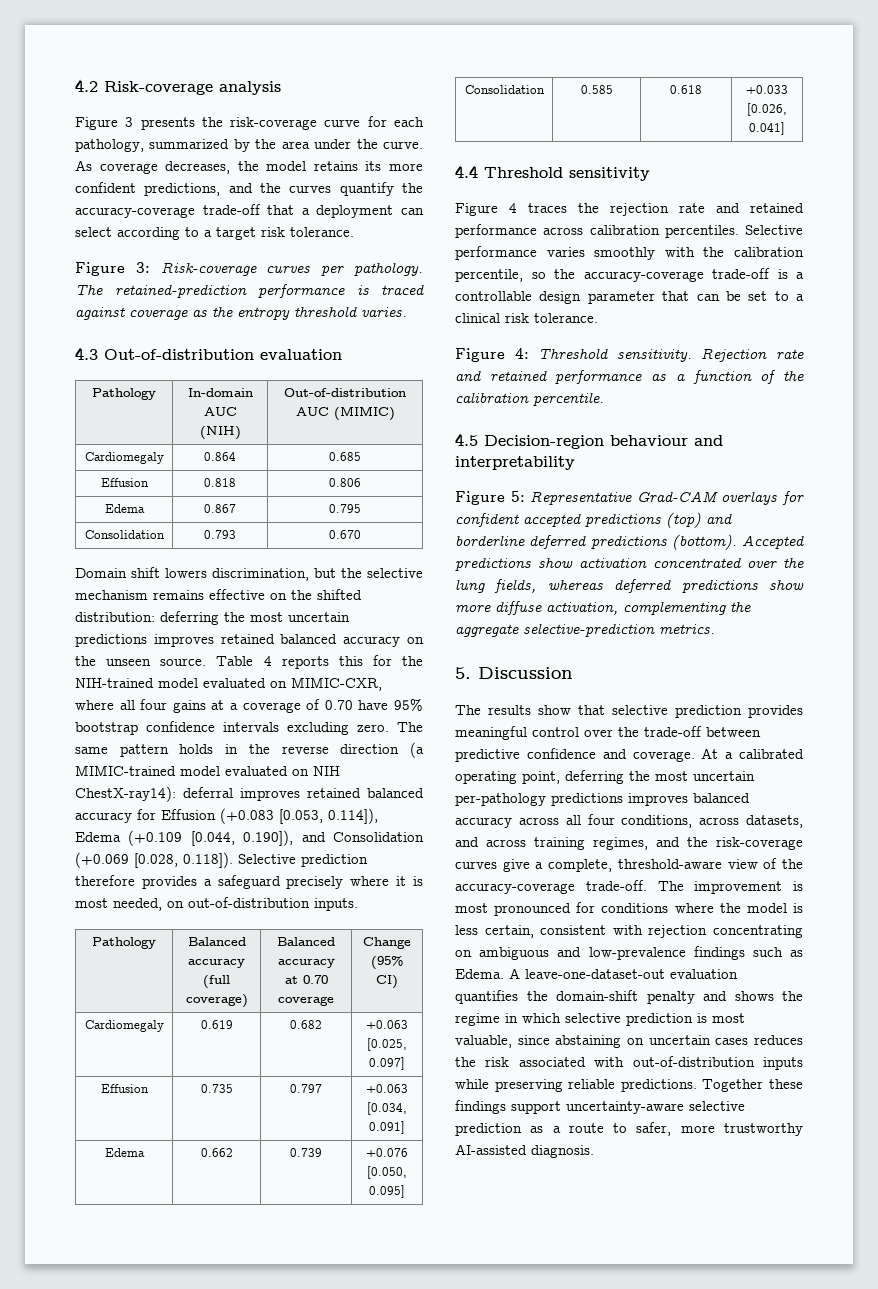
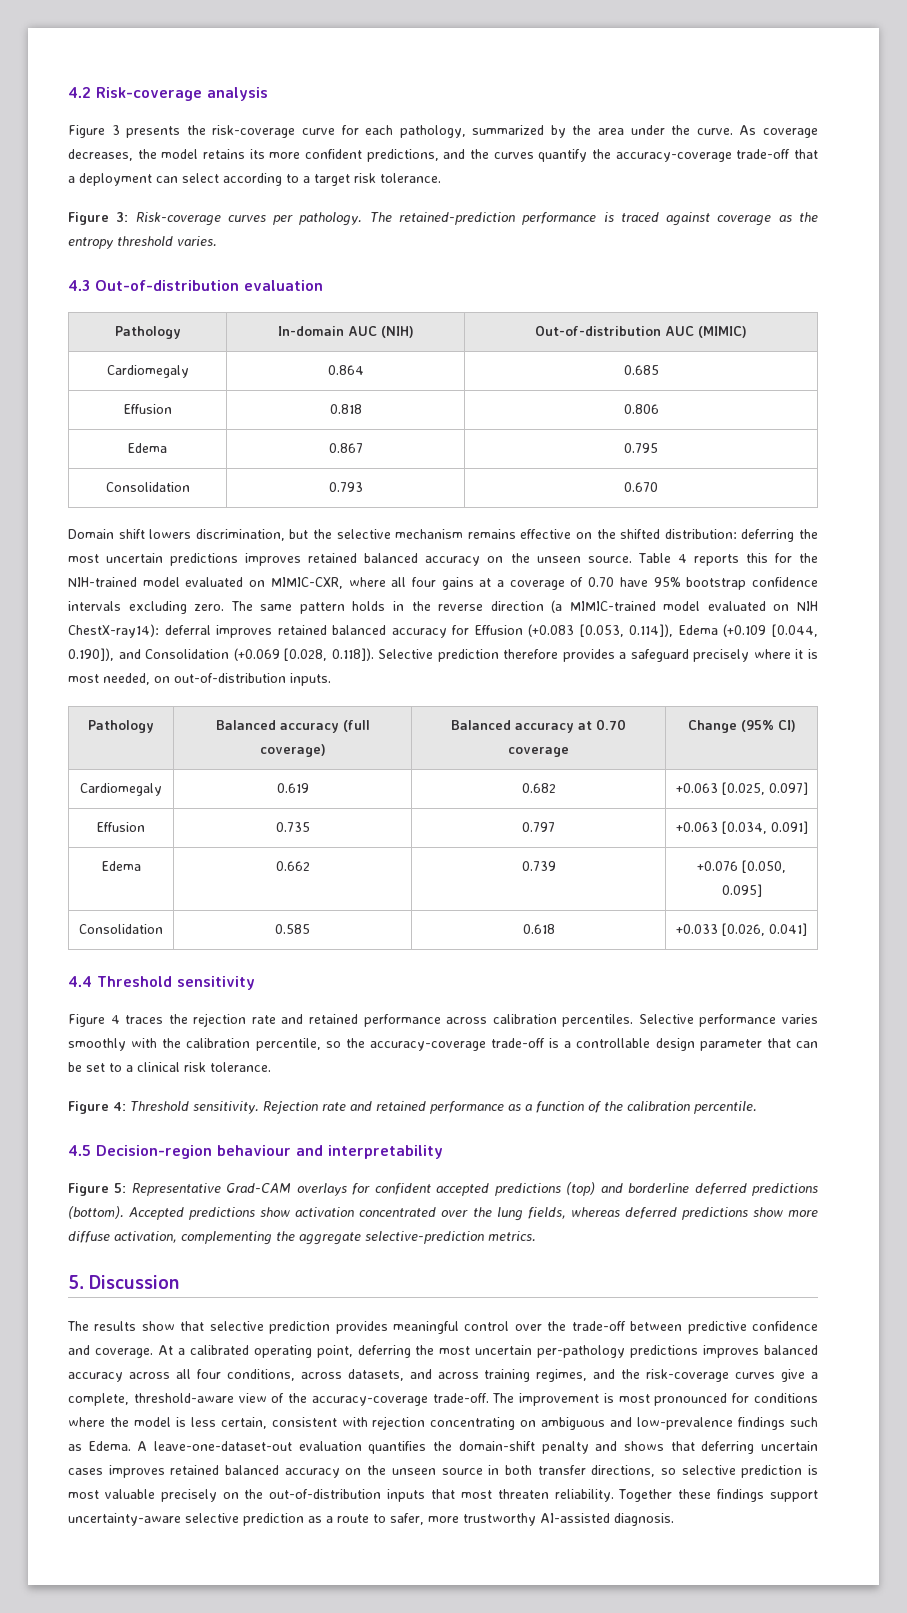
- A leave-one-dataset-out evaluation quantifies the domain-shift penalty and shows the regime in which selective prediction is most valuable, since abstaining on uncertain cases reduces the risk associated with out-of-distribution inputs while preserving reliable predictions.
+ A leave-one-dataset-out evaluation quantifies the domain-shift penalty and shows that deferring uncertain cases improves retained balanced accuracy on the unseen source in both transfer directions, so selective prediction is most valuable precisely on the out-of-distribution inputs that most threaten reliability.

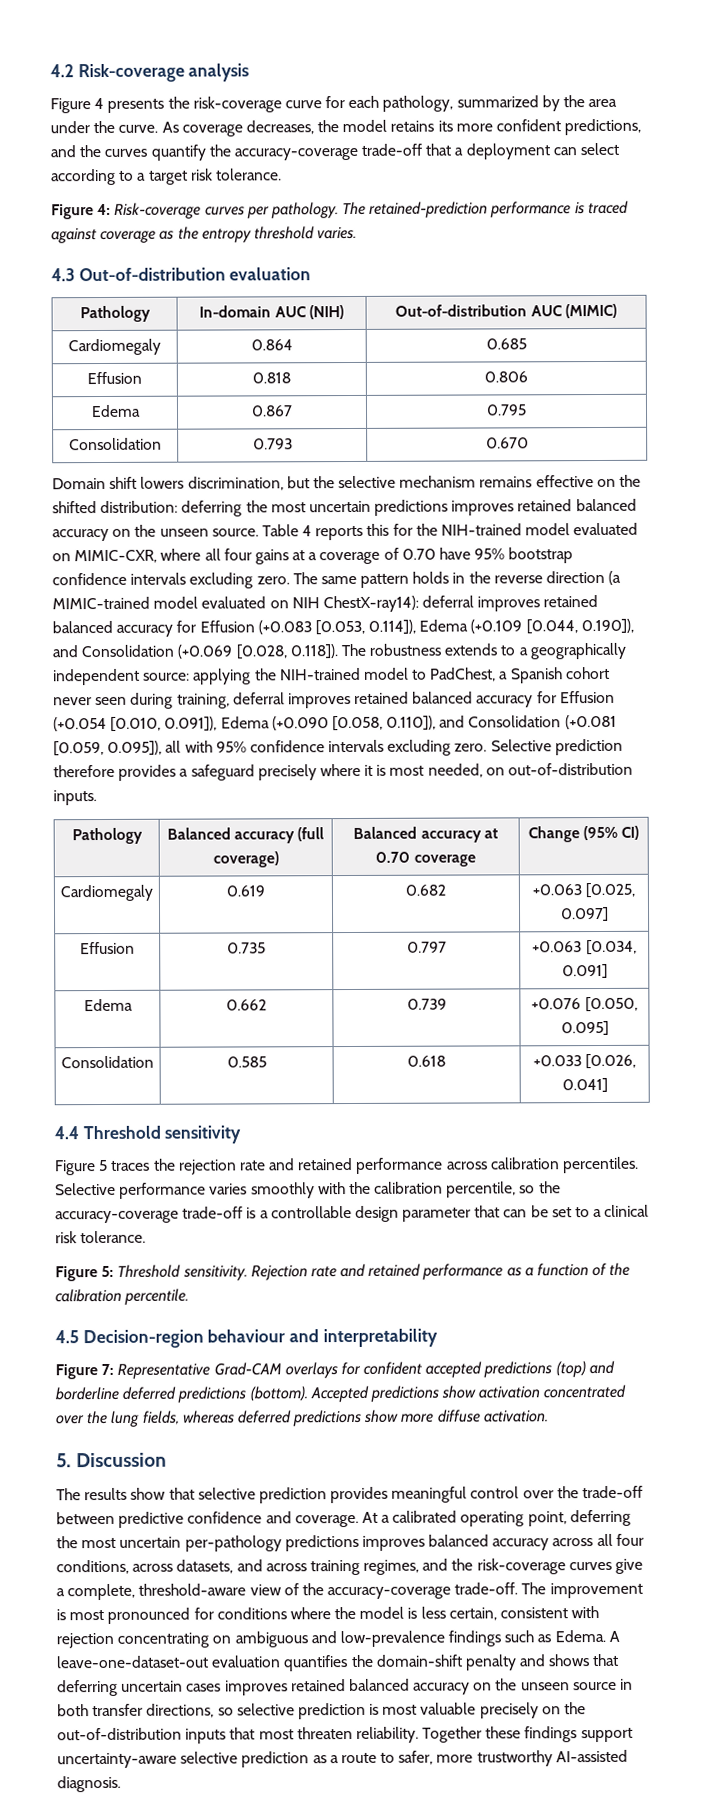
- Figure 3 presents the risk-coverage curve for each pathology, summarized by the area under the curve.
+ Figure 4 presents the risk-coverage curve for each pathology, summarized by the area under the curve.
- Figure 3: Risk-coverage curves per pathology.
+ Figure 4: Risk-coverage curves per pathology.
- The same pattern holds in the reverse direction (a MIMIC-trained model evaluated on NIH ChestX-ray14): deferral improves retained balanced accuracy for Effusion (+0.083 [0.053, 0.114]), Edema (+0.109 [0.044, 0.190]), and Consolidation (+0.069 [0.028, 0.118]). Selective prediction therefore provides a safeguard precisely where it is most needed, on out-of-distribution inputs.
+ The same pattern holds in the reverse direction (a MIMIC-trained model evaluated on NIH ChestX-ray14): deferral improves retained balanced accuracy for Effusion (+0.083 [0.053, 0.114]), Edema (+0.109 [0.044, 0.190]), and Consolidation (+0.069 [0.028, 0.118]). The robustness extends to a geographically independent source: applying the NIH-trained model to PadChest, a Spanish cohort never seen during training, deferral improves retained balanced accuracy for Effusion (+0.054 [0.010, 0.091]), Edema (+0.090 [0.058, 0.110]), and Consolidation (+0.081 [0.059, 0.095]), all with 95% confidence intervals excluding zero. Selective prediction therefore provides a safeguard precisely where it is most needed, on out-of-distribution inputs.
- Figure 4 traces the rejection rate and retained performance across calibration percentiles.
+ Figure 5 traces the rejection rate and retained performance across calibration percentiles.
- Figure 4: Threshold sensitivity.
+ Figure 5: Threshold sensitivity.
- Figure 5: Representative Grad-CAM overlays for confident accepted predictions (top) and borderline deferred predictions (bottom).
+ Figure 7: Representative Grad-CAM overlays for confident accepted predictions (top) and borderline deferred predictions (bottom).
- Accepted predictions show activation concentrated over the lung fields, whereas deferred predictions show more diffuse activation, complementing the aggregate selective-prediction metrics.
+ Accepted predictions show activation concentrated over the lung fields, whereas deferred predictions show more diffuse activation.

